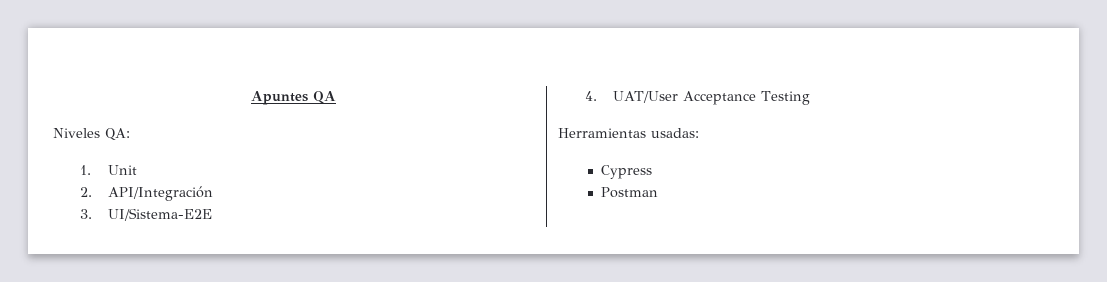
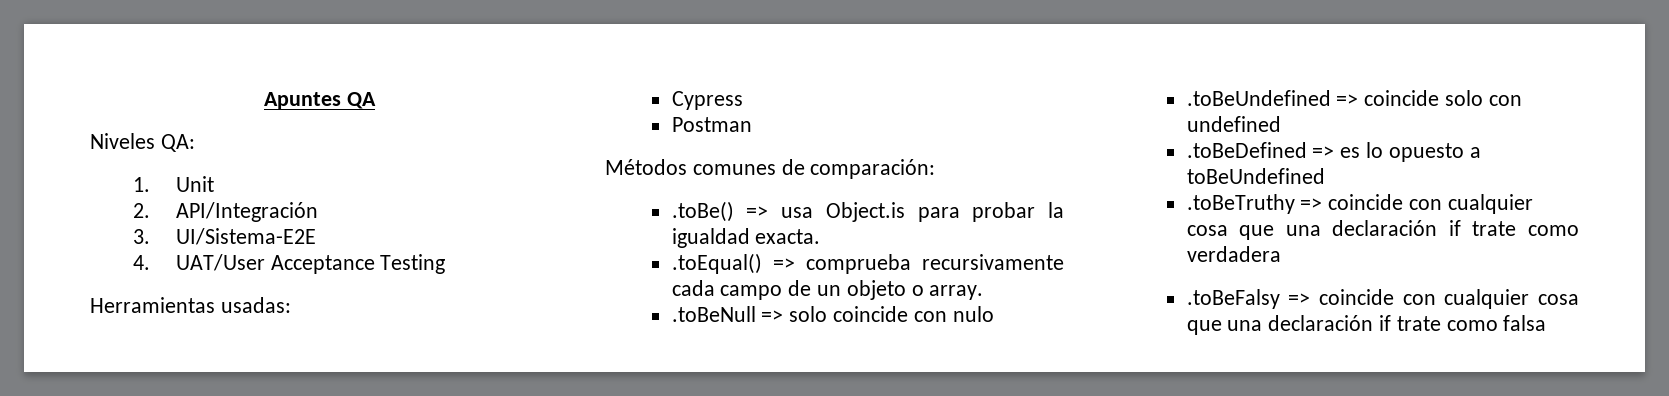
+ Métodos comunes de comparación:
+ .toBe() => usa Object.is para probar la igualdad exacta.
+ .toEqual() => comprueba recursivamente cada campo de un objeto o array.
+ .toBeNull => solo coincide con nulo
+ .toBeUndefined => coincide solo con undefined
+ .toBeDefined => es lo opuesto a toBeUndefined
+ .toBeTruthy => coincide con cualquier cosa que una declaración if trate como verdadera
+ .toBeFalsy => coincide con cualquier cosa que una declaración if trate como falsa

